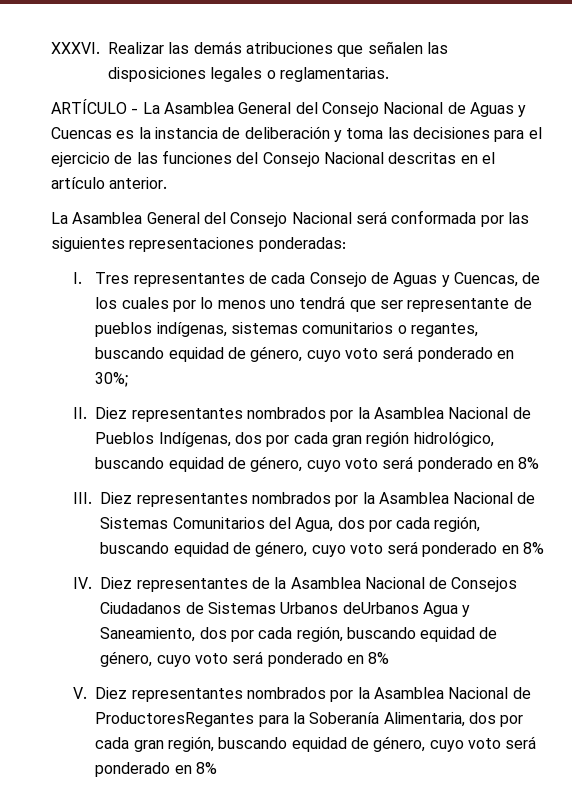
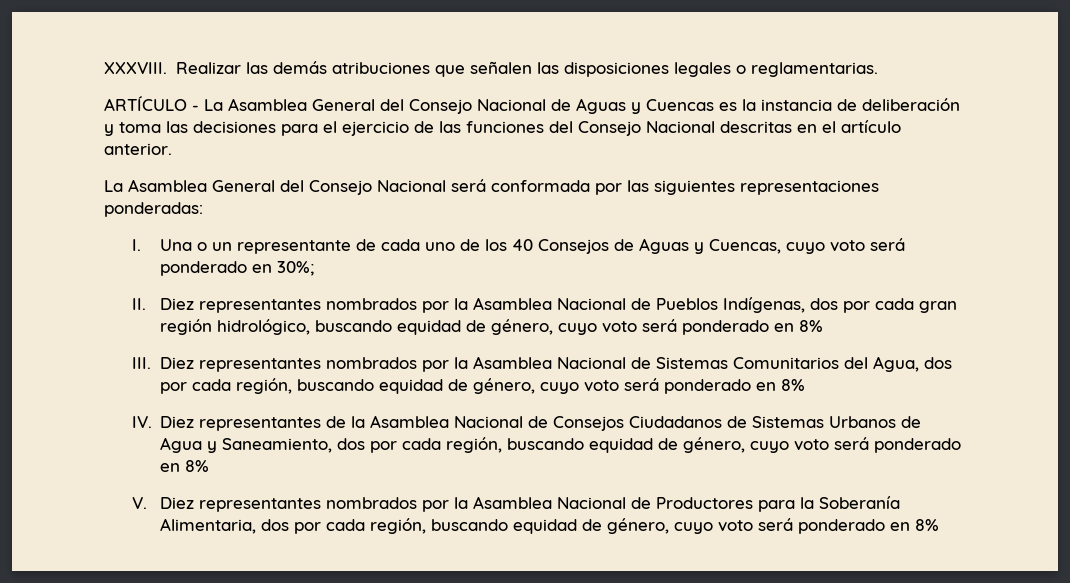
- XXXVI.
+ XXXVIII.
- I. Tres representantes de cada Consejo de Aguas y Cuencas, de los cuales por lo menos uno tendrá que ser representante de pueblos indígenas, sistemas comunitarios o regantes, buscando equidad de género, cuyo voto será ponderado en 30%;
+ I. Una o un representante de cada uno de los 40 Consejos de Aguas y Cuencas, cuyo voto será ponderado en 30%;
- IV. Diez representantes de la Asamblea Nacional de Consejos Ciudadanos de Sistemas Urbanos deUrbanos Agua y Saneamiento, dos por cada región, buscando equidad de género, cuyo voto será ponderado en 8%
+ IV. Diez representantes de la Asamblea Nacional de Consejos Ciudadanos de Sistemas Urbanos de Agua y Saneamiento, dos por cada región, buscando equidad de género, cuyo voto será ponderado en 8%
- V. Diez representantes nombrados por la Asamblea Nacional de ProductoresRegantes para la Soberanía Alimentaria, dos por cada gran región, buscando equidad de género, cuyo voto será ponderado en 8%
+ V. Diez representantes nombrados por la Asamblea Nacional de Productores para la Soberanía Alimentaria, dos por cada región, buscando equidad de género, cuyo voto será ponderado en 8%

